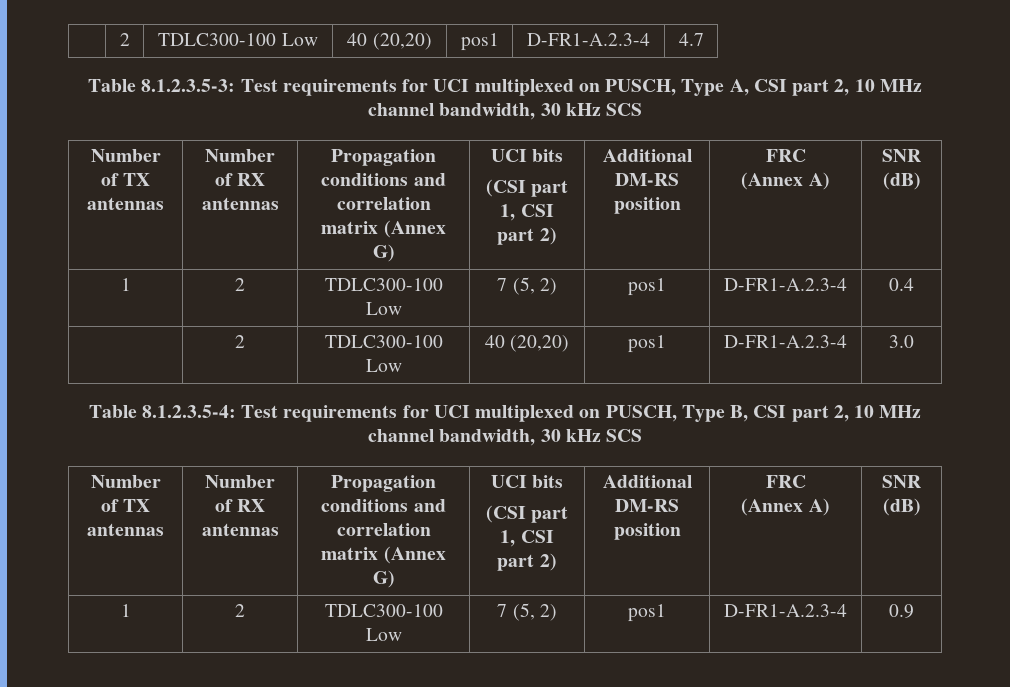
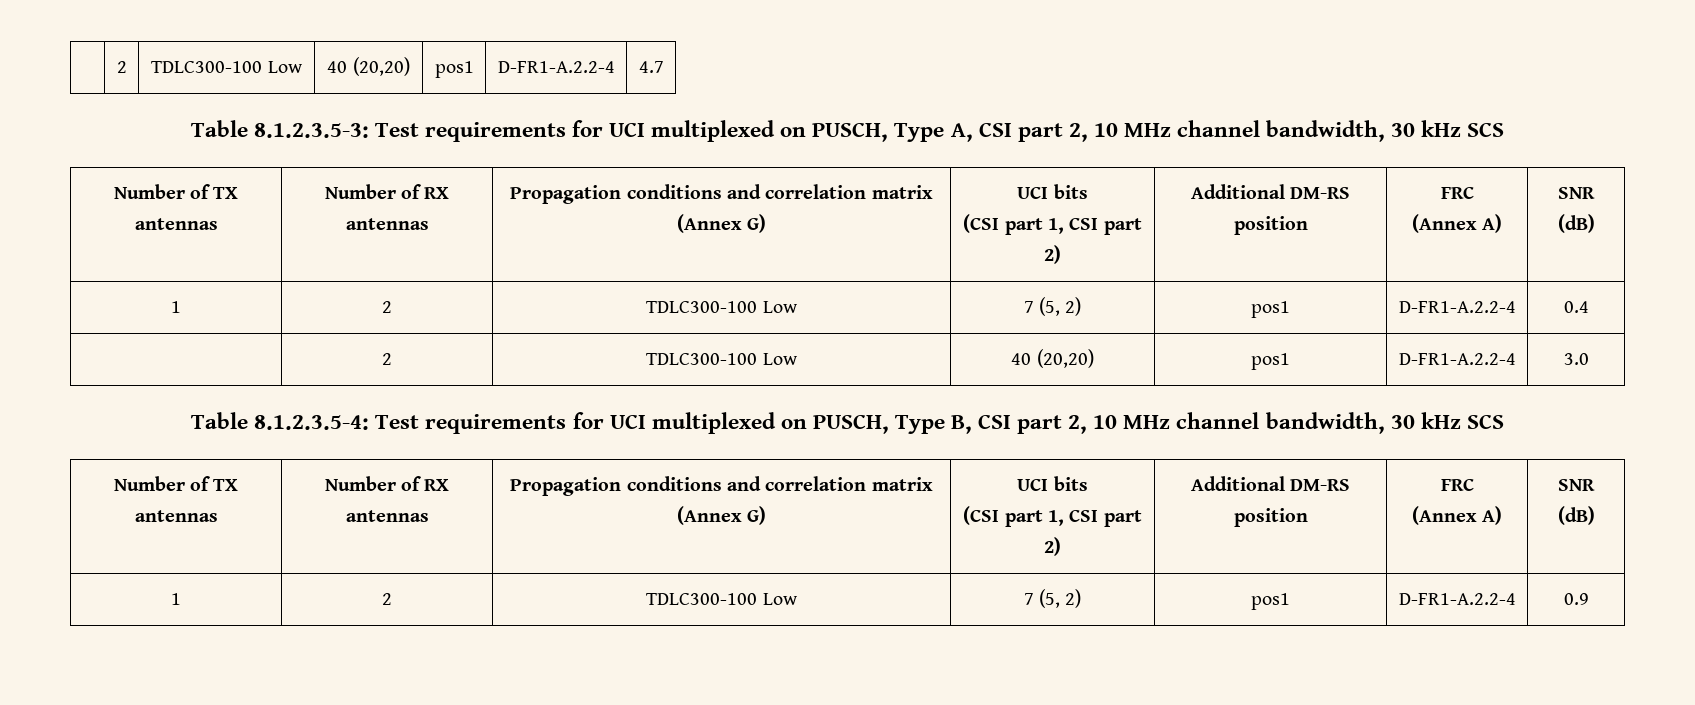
- | 2 | TDLC300-100 Low | 40 (20,20) | pos1 | D-FR1-A.2.3-4 | 4.7
+ | 2 | TDLC300-100 Low | 40 (20,20) | pos1 | D-FR1-A.2.2-4 | 4.7
- 1 | 2 | TDLC300-100 Low | 7 (5, 2) | pos1 | D-FR1-A.2.3-4 | 0.4
+ 1 | 2 | TDLC300-100 Low | 7 (5, 2) | pos1 | D-FR1-A.2.2-4 | 0.4
- | 2 | TDLC300-100 Low | 40 (20,20) | pos1 | D-FR1-A.2.3-4 | 3.0
+ | 2 | TDLC300-100 Low | 40 (20,20) | pos1 | D-FR1-A.2.2-4 | 3.0
- 1 | 2 | TDLC300-100 Low | 7 (5, 2) | pos1 | D-FR1-A.2.3-4 | 0.9
+ 1 | 2 | TDLC300-100 Low | 7 (5, 2) | pos1 | D-FR1-A.2.2-4 | 0.9

